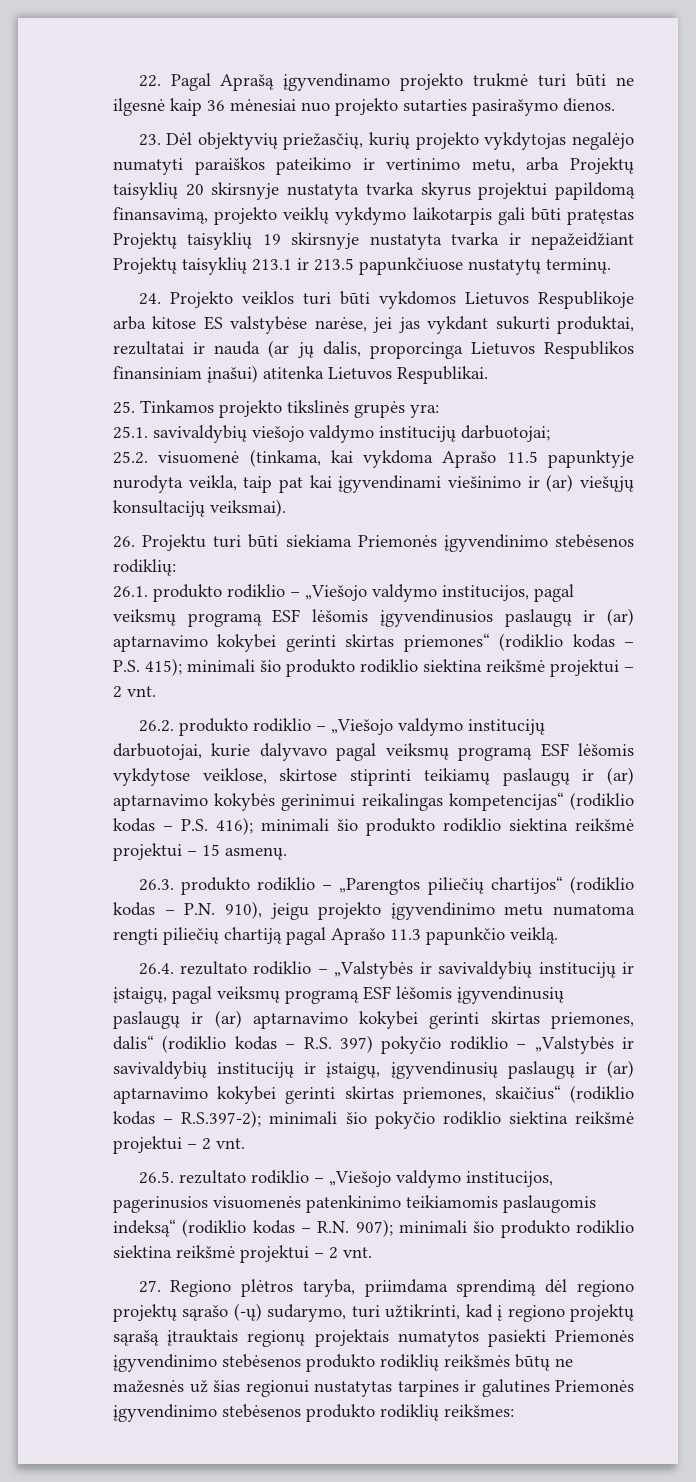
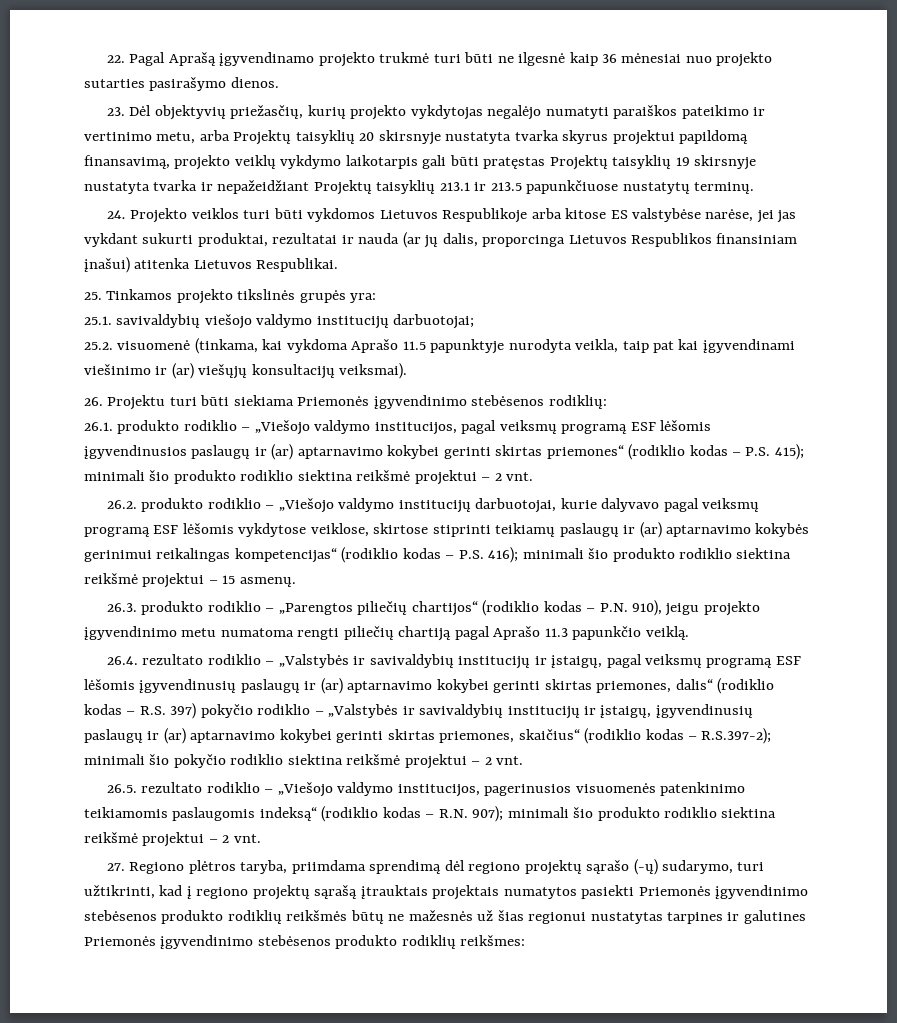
- 27. Regiono plėtros taryba, priimdama sprendimą dėl regiono projektų sąrašo (-ų) sudarymo, turi užtikrinti, kad į regiono projektų sąrašą įtrauktais regionų projektais numatytos pasiekti Priemonės įgyvendinimo stebėsenos produkto rodiklių reikšmės būtų ne mažesnės už šias regionui nustatytas tarpines ir galutines Priemonės įgyvendinimo stebėsenos produkto rodiklių reikšmes:
+ 27. Regiono plėtros taryba, priimdama sprendimą dėl regiono projektų sąrašo (-ų) sudarymo, turi užtikrinti, kad į regiono projektų sąrašą įtrauktais projektais numatytos pasiekti Priemonės įgyvendinimo stebėsenos produkto rodiklių reikšmės būtų ne mažesnės už šias regionui nustatytas tarpines ir galutines Priemonės įgyvendinimo stebėsenos produkto rodiklių reikšmes:

